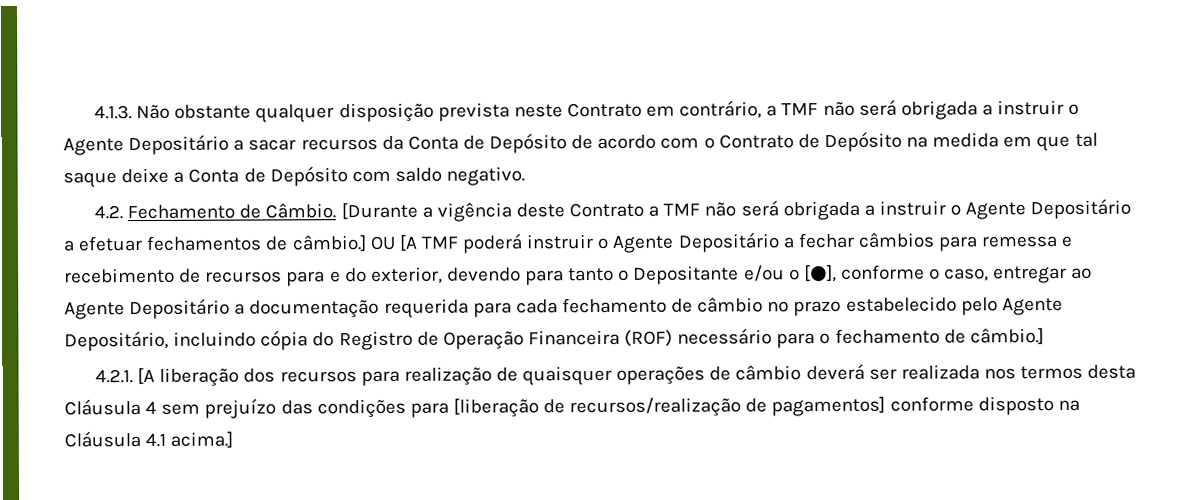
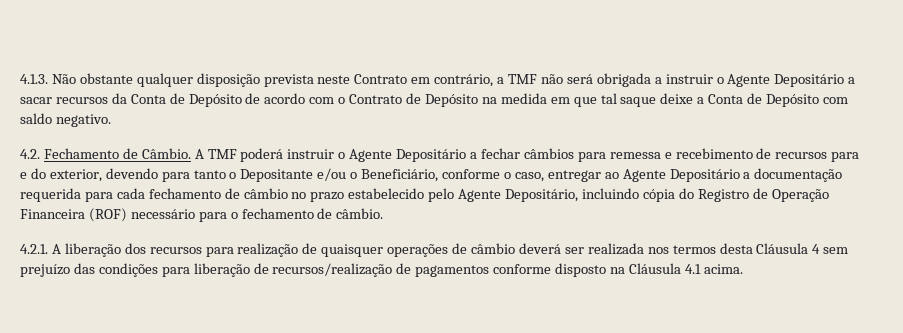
- [Durante a vigência deste Contrato a TMF não será obrigada a instruir o Agente Depositário a efetuar fechamentos de câmbio.] OU [A TMF poderá instruir o Agente Depositário a fechar câmbios para remessa e recebimento de recursos para e do exterior, devendo para tanto o Depositante e/ou o [●], conforme o caso, entregar ao Agente Depositário a documentação requerida para cada fechamento de câmbio no prazo estabelecido pelo Agente Depositário, incluindo cópia do Registro de Operação Financeira (ROF) necessário para o fechamento de câmbio.]
+ A TMF poderá instruir o Agente Depositário a fechar câmbios para remessa e recebimento de recursos para e do exterior, devendo para tanto o Depositante e/ou o Beneficiário, conforme o caso, entregar ao Agente Depositário a documentação requerida para cada fechamento de câmbio no prazo estabelecido pelo Agente Depositário, incluindo cópia do Registro de Operação Financeira (ROF) necessário para o fechamento de câmbio.
- 4.2.1. [A liberação dos recursos para realização de quaisquer operações de câmbio deverá ser realizada nos termos desta Cláusula 4 sem prejuízo das condições para [liberação de recursos/realização de pagamentos] conforme disposto na Cláusula 4.1 acima.]
+ 4.2.1. A liberação dos recursos para realização de quaisquer operações de câmbio deverá ser realizada nos termos desta Cláusula 4 sem prejuízo das condições para liberação de recursos/realização de pagamentos conforme disposto na Cláusula 4.1 acima.

